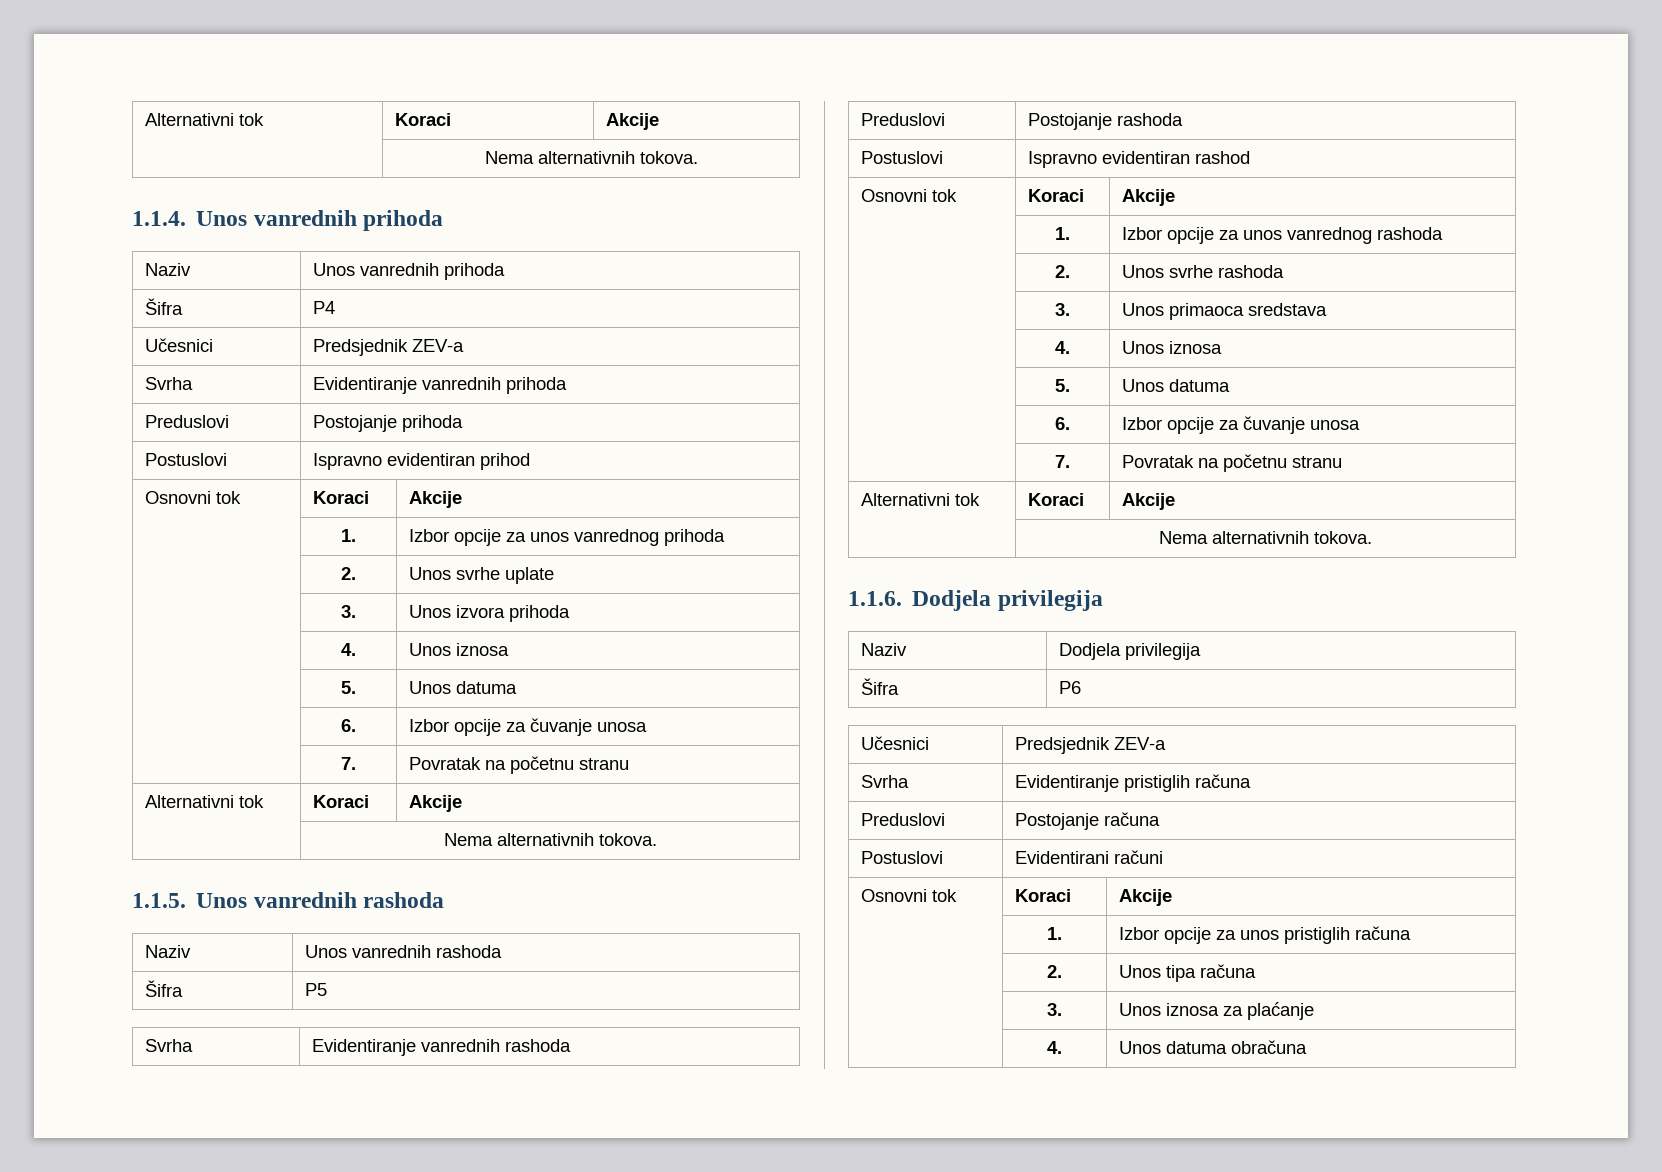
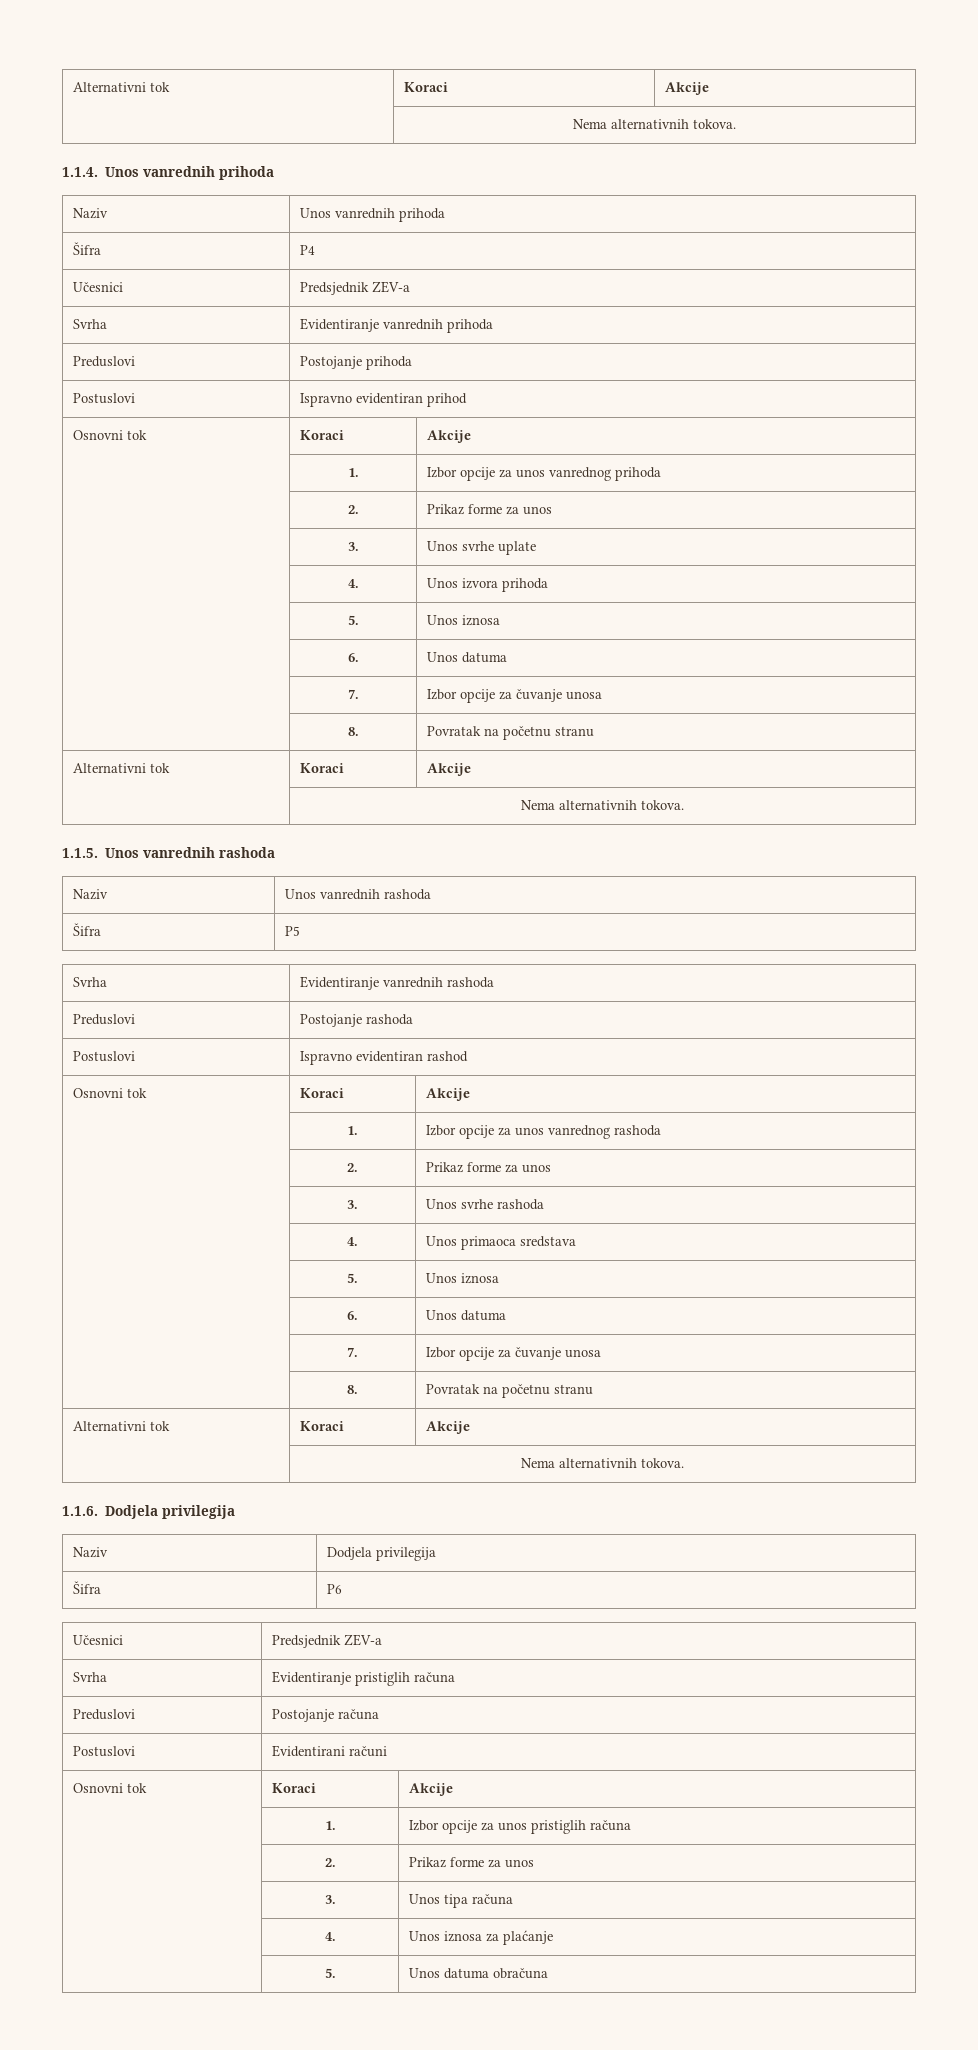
  | 1. | Izbor opcije za unos vanrednog prihoda
- | 2. | Unos svrhe uplate
+ | 2. | Prikaz forme za unos
+ | 3. | Unos svrhe uplate
- | 3. | Unos izvora prihoda
- | 4. | Unos iznosa
- | 5. | Unos datuma
- | 6. | Izbor opcije za čuvanje unosa
- | 7. | Povratak na početnu stranu
+ | 4. | Unos izvora prihoda
+ | 5. | Unos iznosa
+ | 6. | Unos datuma
+ | 7. | Izbor opcije za čuvanje unosa
+ | 8. | Povratak na početnu stranu
  | 1. | Izbor opcije za unos vanrednog rashoda
- | 2. | Unos svrhe rashoda
+ | 2. | Prikaz forme za unos
+ | 3. | Unos svrhe rashoda
- | 3. | Unos primaoca sredstava
- | 4. | Unos iznosa
- | 5. | Unos datuma
- | 6. | Izbor opcije za čuvanje unosa
- | 7. | Povratak na početnu stranu
+ | 4. | Unos primaoca sredstava
+ | 5. | Unos iznosa
+ | 6. | Unos datuma
+ | 7. | Izbor opcije za čuvanje unosa
+ | 8. | Povratak na početnu stranu
  | 1. | Izbor opcije za unos pristiglih računa
- | 2. | Unos tipa računa
+ | 2. | Prikaz forme za unos
+ | 3. | Unos tipa računa
- | 3. | Unos iznosa za plaćanje
+ | 4. | Unos iznosa za plaćanje
- | 4. | Unos datuma obračuna
+ | 5. | Unos datuma obračuna

